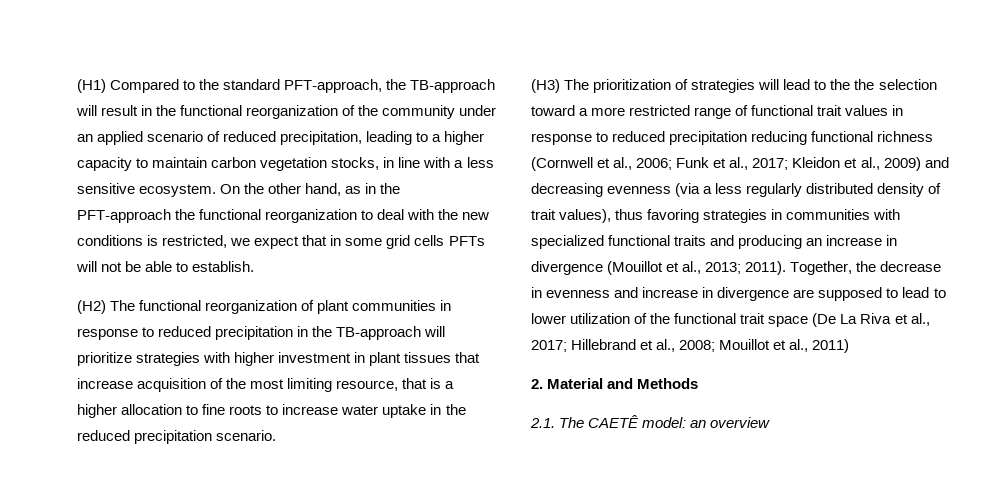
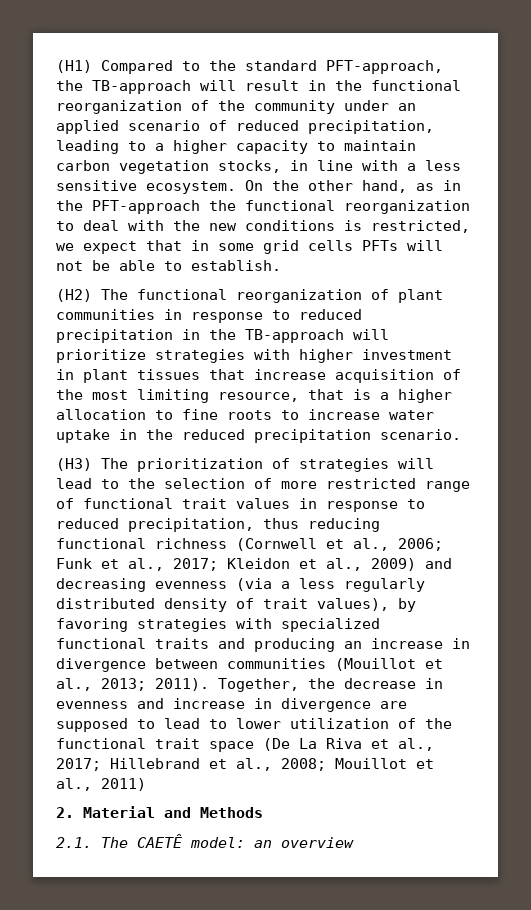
- (H3) The prioritization of strategies will lead to the the selection toward a more restricted range of functional trait values in response to reduced precipitation reducing functional richness (Cornwell et al., 2006;
+ (H3) The prioritization of strategies will lead to the selection of more restricted range of functional trait values in response to reduced precipitation, thus reducing functional richness (Cornwell et al., 2006;
- Kleidon et al., 2009) and decreasing evenness (via a less regularly distributed density of trait values), thus favoring strategies in communities with specialized functional traits and producing an increase in divergence (Mouillot et al., 2013;
+ Kleidon et al., 2009) and decreasing evenness (via a less regularly distributed density of trait values), by favoring strategies with specialized functional traits and producing an increase in divergence between communities (Mouillot et al., 2013;

